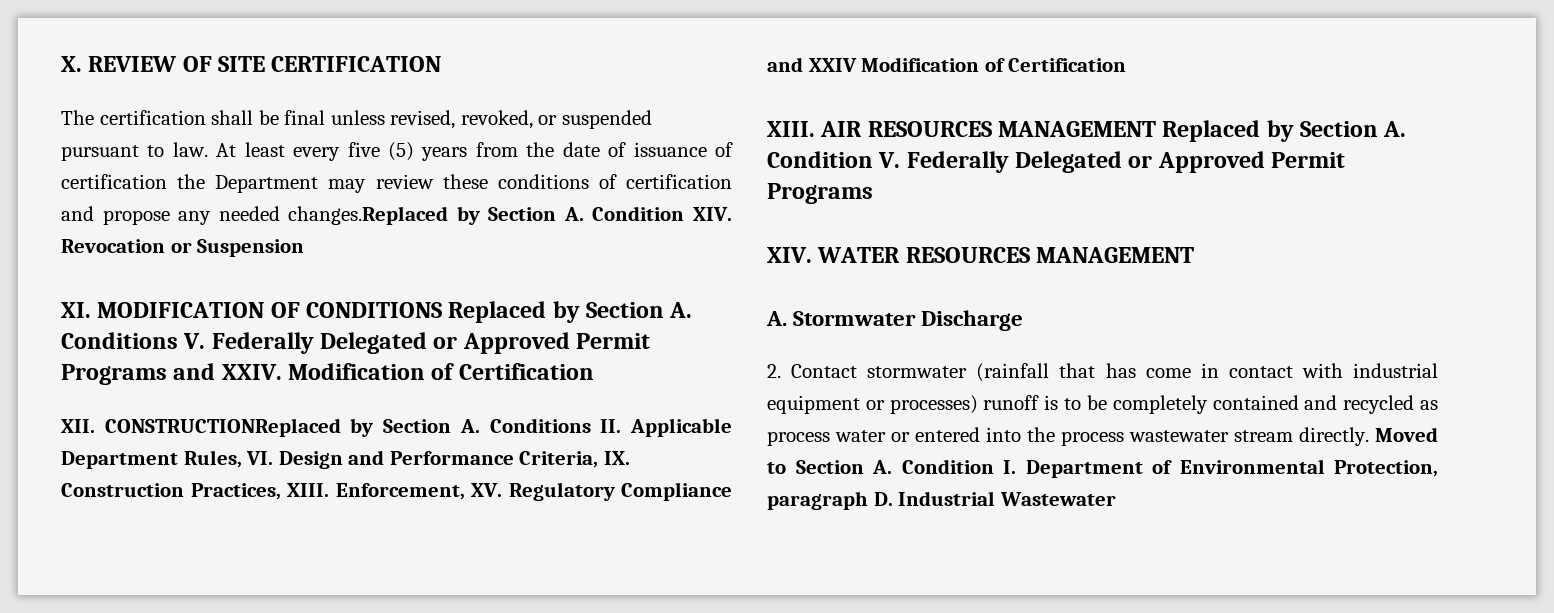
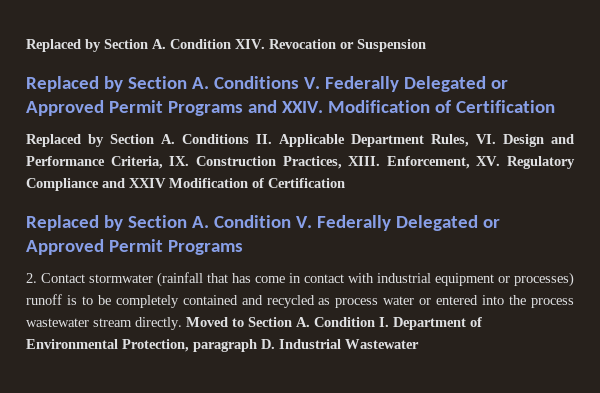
- X. REVIEW OF SITE CERTIFICATION
- The certification shall be final unless revised, revoked, or suspended pursuant to law. At least every five (5) years from the date of issuance of certification the Department may review these conditions of certification and propose any needed changes.Replaced by Section A. Condition XIV. Revocation or Suspension
+ Replaced by Section A. Condition XIV. Revocation or Suspension
- XI. MODIFICATION OF CONDITIONS Replaced by Section A. Conditions V. Federally Delegated or Approved Permit Programs and XXIV.
+ Replaced by Section A. Conditions V. Federally Delegated or Approved Permit Programs and XXIV.
- XII. CONSTRUCTIONReplaced by Section A. Conditions II. Applicable Department Rules, VI. Design and Performance Criteria, IX. Construction Practices, XIII.
+ Replaced by Section A. Conditions II. Applicable Department Rules, VI. Design and Performance Criteria, IX. Construction Practices, XIII.
- XIII. AIR RESOURCES MANAGEMENT Replaced by Section A. Condition V. Federally Delegated or Approved Permit Programs
+ Replaced by Section A. Condition V. Federally Delegated or Approved Permit Programs
- XIV. WATER RESOURCES MANAGEMENT
- A. Stormwater Discharge

